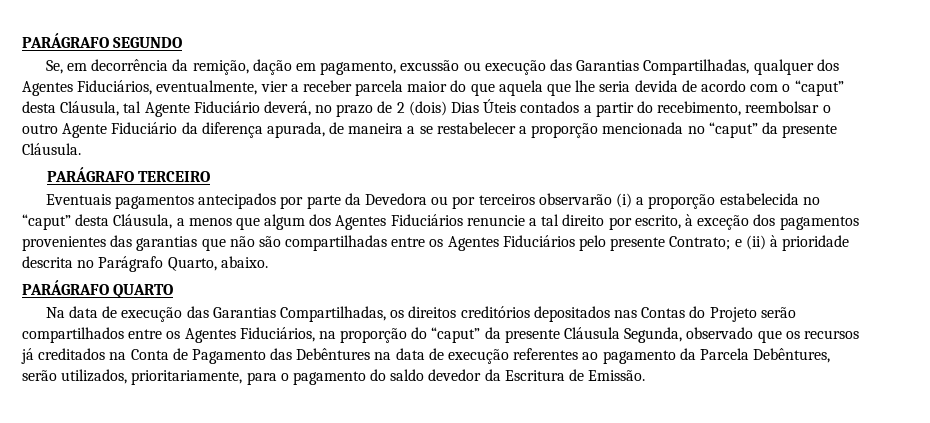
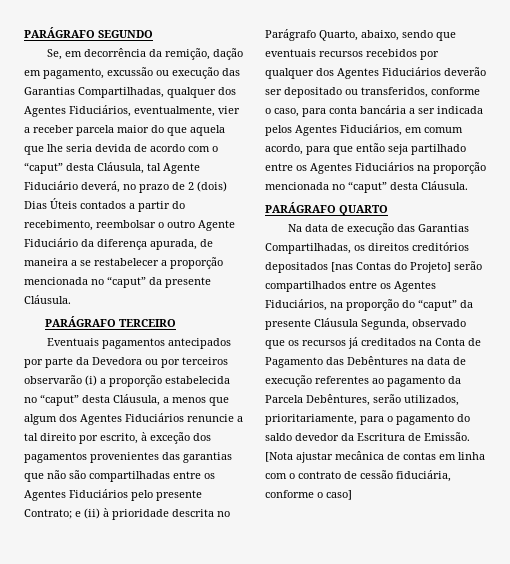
- Eventuais pagamentos antecipados por parte da Devedora ou por terceiros observarão (i) a proporção estabelecida no “caput” desta Cláusula, a menos que algum dos Agentes Fiduciários renuncie a tal direito por escrito, à exceção dos pagamentos provenientes das garantias que não são compartilhadas entre os Agentes Fiduciários pelo presente Contrato; e (ii) à prioridade descrita no Parágrafo Quarto, abaixo.
+ Eventuais pagamentos antecipados por parte da Devedora ou por terceiros observarão (i) a proporção estabelecida no “caput” desta Cláusula, a menos que algum dos Agentes Fiduciários renuncie a tal direito por escrito, à exceção dos pagamentos provenientes das garantias que não são compartilhadas entre os Agentes Fiduciários pelo presente Contrato; e (ii) à prioridade descrita no Parágrafo Quarto, abaixo, sendo que eventuais recursos recebidos por qualquer dos Agentes Fiduciários deverão ser depositado ou transferidos, conforme o caso, para conta bancária a ser indicada pelos Agentes Fiduciários, em comum acordo, para que então seja partilhado entre os Agentes Fiduciários na proporção mencionada no “caput” desta Cláusula.
- Na data de execução das Garantias Compartilhadas, os direitos creditórios depositados nas Contas do Projeto serão compartilhados entre os Agentes Fiduciários, na proporção do “caput” da presente Cláusula Segunda, observado que os recursos já creditados na Conta de Pagamento das Debêntures na data de execução referentes ao pagamento da Parcela Debêntures, serão utilizados, prioritariamente, para o pagamento do saldo devedor da Escritura de Emissão.
+ Na data de execução das Garantias Compartilhadas, os direitos creditórios depositados [nas Contas do Projeto] serão compartilhados entre os Agentes Fiduciários, na proporção do “caput” da presente Cláusula Segunda, observado que os recursos já creditados na Conta de Pagamento das Debêntures na data de execução referentes ao pagamento da Parcela Debêntures, serão utilizados, prioritariamente, para o pagamento do saldo devedor da Escritura de Emissão.
+ [Nota ajustar mecânica de contas em linha com o contrato de cessão fiduciária, conforme o caso]

